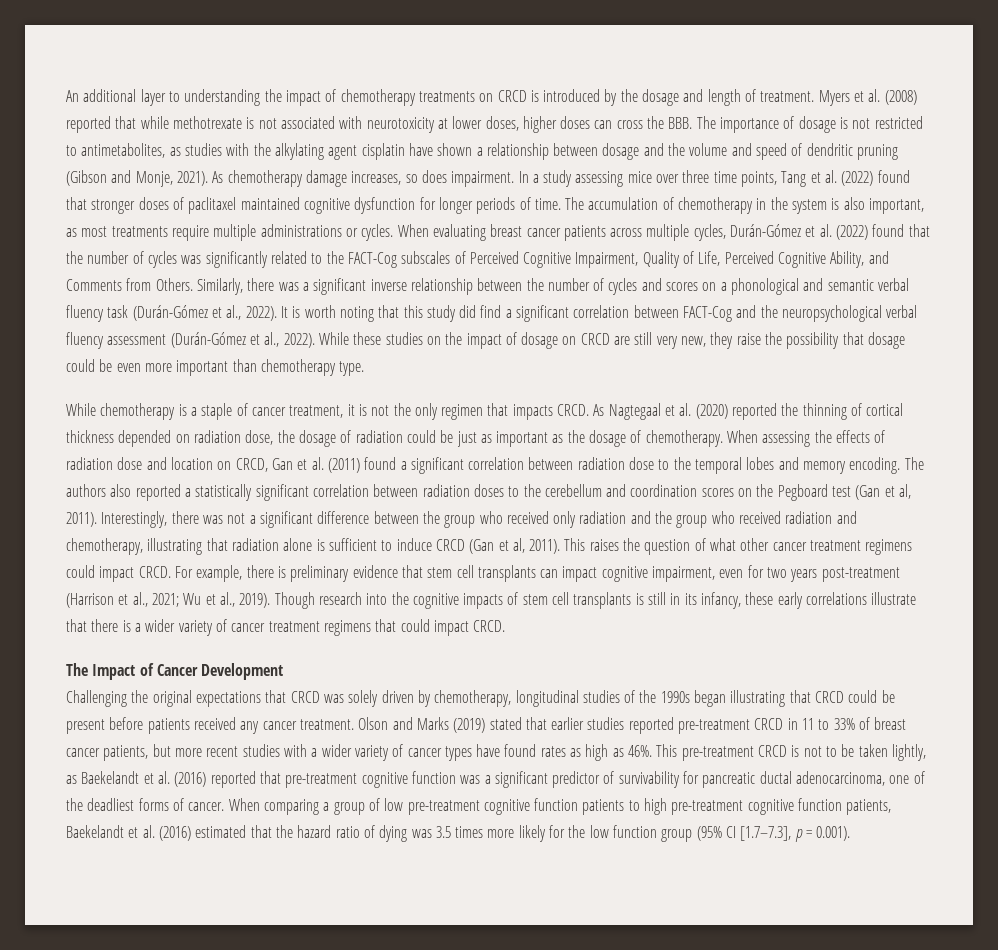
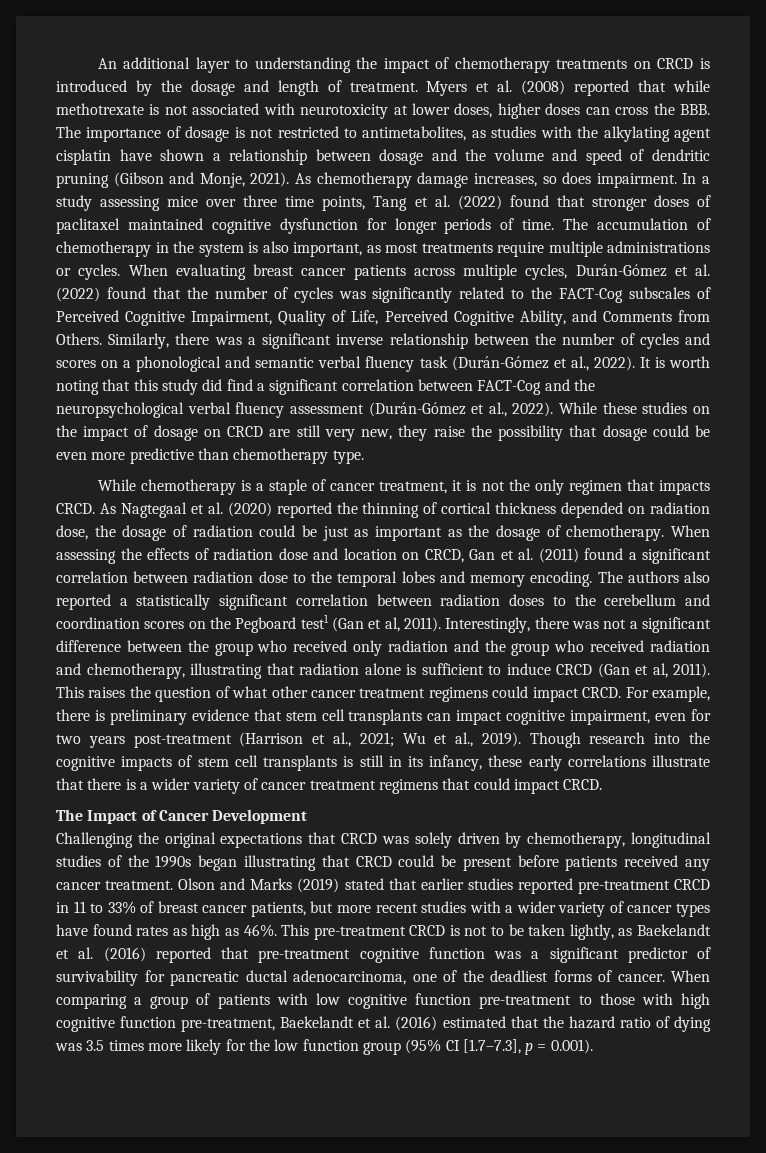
- While these studies on the impact of dosage on CRCD are still very new, they raise the possibility that dosage could be even more important than chemotherapy type.
+ While these studies on the impact of dosage on CRCD are still very new, they raise the possibility that dosage could be even more predictive than chemotherapy type.
- The authors also reported a statistically significant correlation between radiation doses to the cerebellum and coordination scores on the Pegboard test (Gan et al, 2011).
+ The authors also reported a statistically significant correlation between radiation doses to the cerebellum and coordination scores on the Pegboard test1 (Gan et al, 2011).
- When comparing a group of low pre-treatment cognitive function patients to high pre-treatment cognitive function patients, Baekelandt et al. (2016) estimated that the hazard ratio of dying was 3.5 times more likely for the low function group (95% CI [1.7–7.3], p = 0.001).
+ When comparing a group of patients with low cognitive function pre-treatment to those with high cognitive function pre-treatment, Baekelandt et al. (2016) estimated that the hazard ratio of dying was 3.5 times more likely for the low function group (95% CI [1.7–7.3], p = 0.001).

